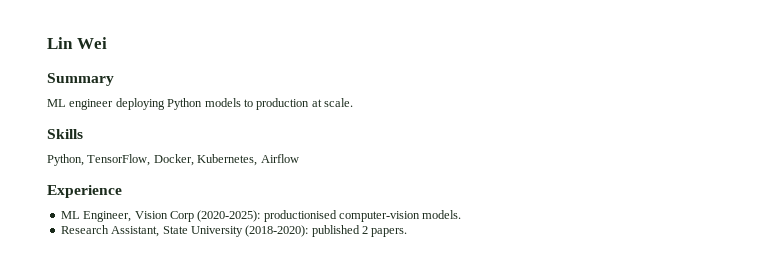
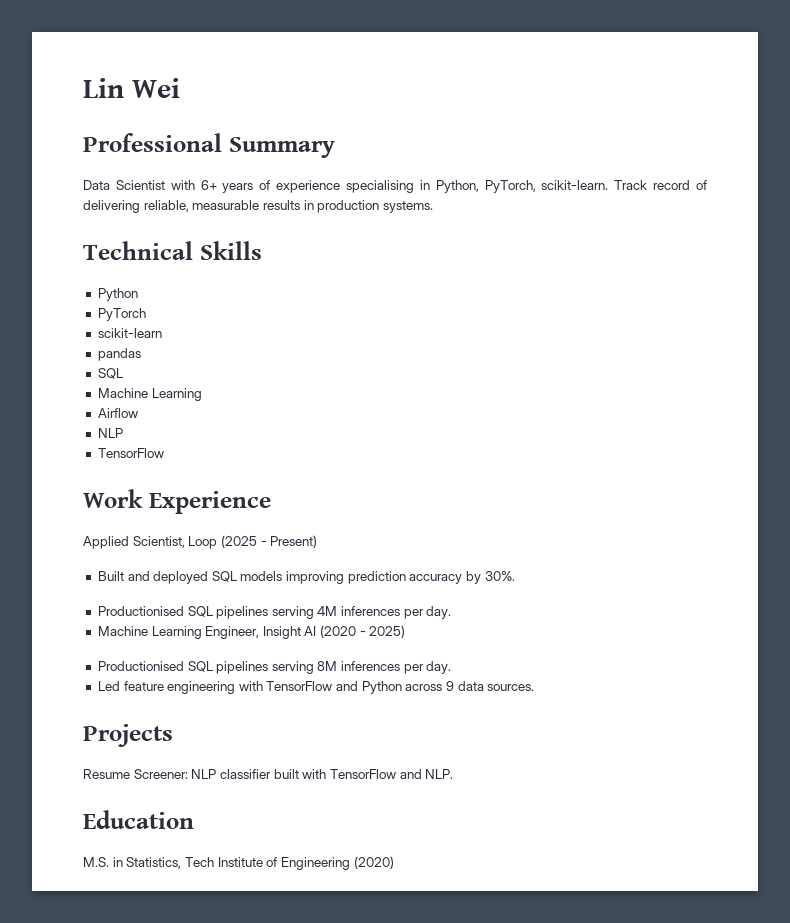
- Summary
+ Professional Summary
- ML engineer deploying Python models to production at scale.
- Skills
- Python, TensorFlow, Docker, Kubernetes, Airflow
- Experience
- ML Engineer, Vision Corp (2020-2025): productionised computer-vision models.
- Research Assistant, State University (2018-2020): published 2 papers.
+ Data Scientist with 6+ years of experience specialising in Python, PyTorch, scikit-learn. Track record of delivering reliable, measurable results in production systems.
+ Technical Skills
+ Python
+ PyTorch
+ scikit-learn
+ pandas
+ SQL
+ Machine Learning
+ Airflow
+ NLP
+ TensorFlow
+ Work Experience
+ Applied Scientist, Loop (2025 - Present)
+ Built and deployed SQL models improving prediction accuracy by 30%.
+ Productionised SQL pipelines serving 4M inferences per day.
+ Machine Learning Engineer, Insight AI (2020 - 2025)
+ Productionised SQL pipelines serving 8M inferences per day.
+ Led feature engineering with TensorFlow and Python across 9 data sources.
+ Projects
+ Resume Screener: NLP classifier built with TensorFlow and NLP.
+ Education
+ M.S. in Statistics, Tech Institute of Engineering (2020)

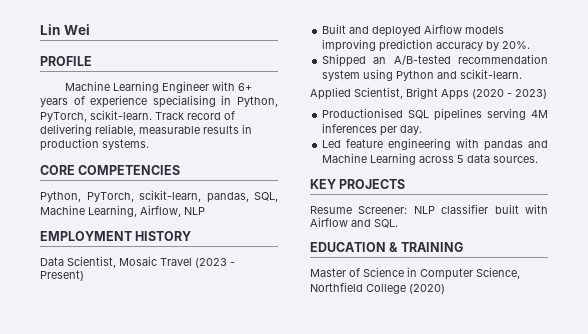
- Professional Summary
- Data Scientist with 6+ years of experience specialising in Python, PyTorch, scikit-learn.
+ PROFILE
+ Machine Learning Engineer with 6+ years of experience specialising in Python, PyTorch, scikit-learn.
- Technical Skills
- Python
- PyTorch
- scikit-learn
- pandas
- SQL
- Machine Learning
- Airflow
- NLP
- TensorFlow
- Work Experience
- Applied Scientist, Loop (2025 - Present)
+ CORE COMPETENCIES
+ Python, PyTorch, scikit-learn, pandas, SQL, Machine Learning, Airflow, NLP
+ EMPLOYMENT HISTORY
+ Data Scientist, Mosaic Travel (2023 - Present)
- Built and deployed SQL models improving prediction accuracy by 30%.
+ Built and deployed Airflow models improving prediction accuracy by 20%.
+ Shipped an A/B-tested recommendation system using Python and scikit-learn.
+ Applied Scientist, Bright Apps (2020 - 2023)
- Machine Learning Engineer, Insight AI (2020 - 2025)
- Productionised SQL pipelines serving 8M inferences per day.
- Led feature engineering with TensorFlow and Python across 9 data sources.
+ Led feature engineering with pandas and Machine Learning across 5 data sources.
- Projects
+ KEY PROJECTS
- Resume Screener: NLP classifier built with TensorFlow and NLP.
- Education
- M.S. in Statistics, Tech Institute of Engineering (2020)
+ Resume Screener: NLP classifier built with Airflow and SQL.
+ EDUCATION & TRAINING
+ Master of Science in Computer Science, Northfield College (2020)

